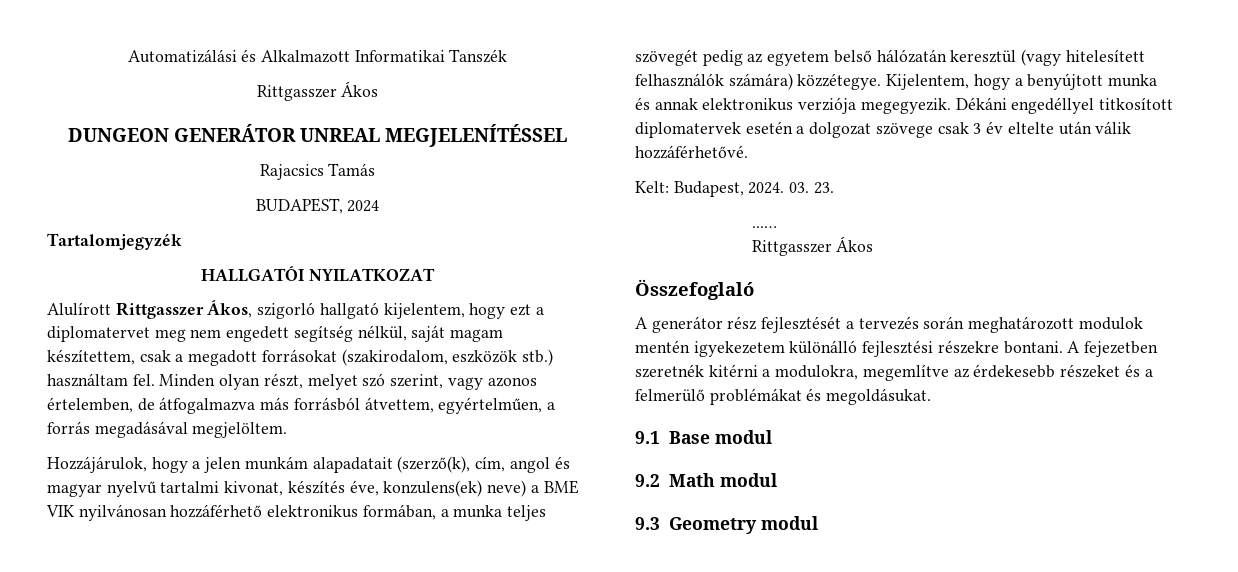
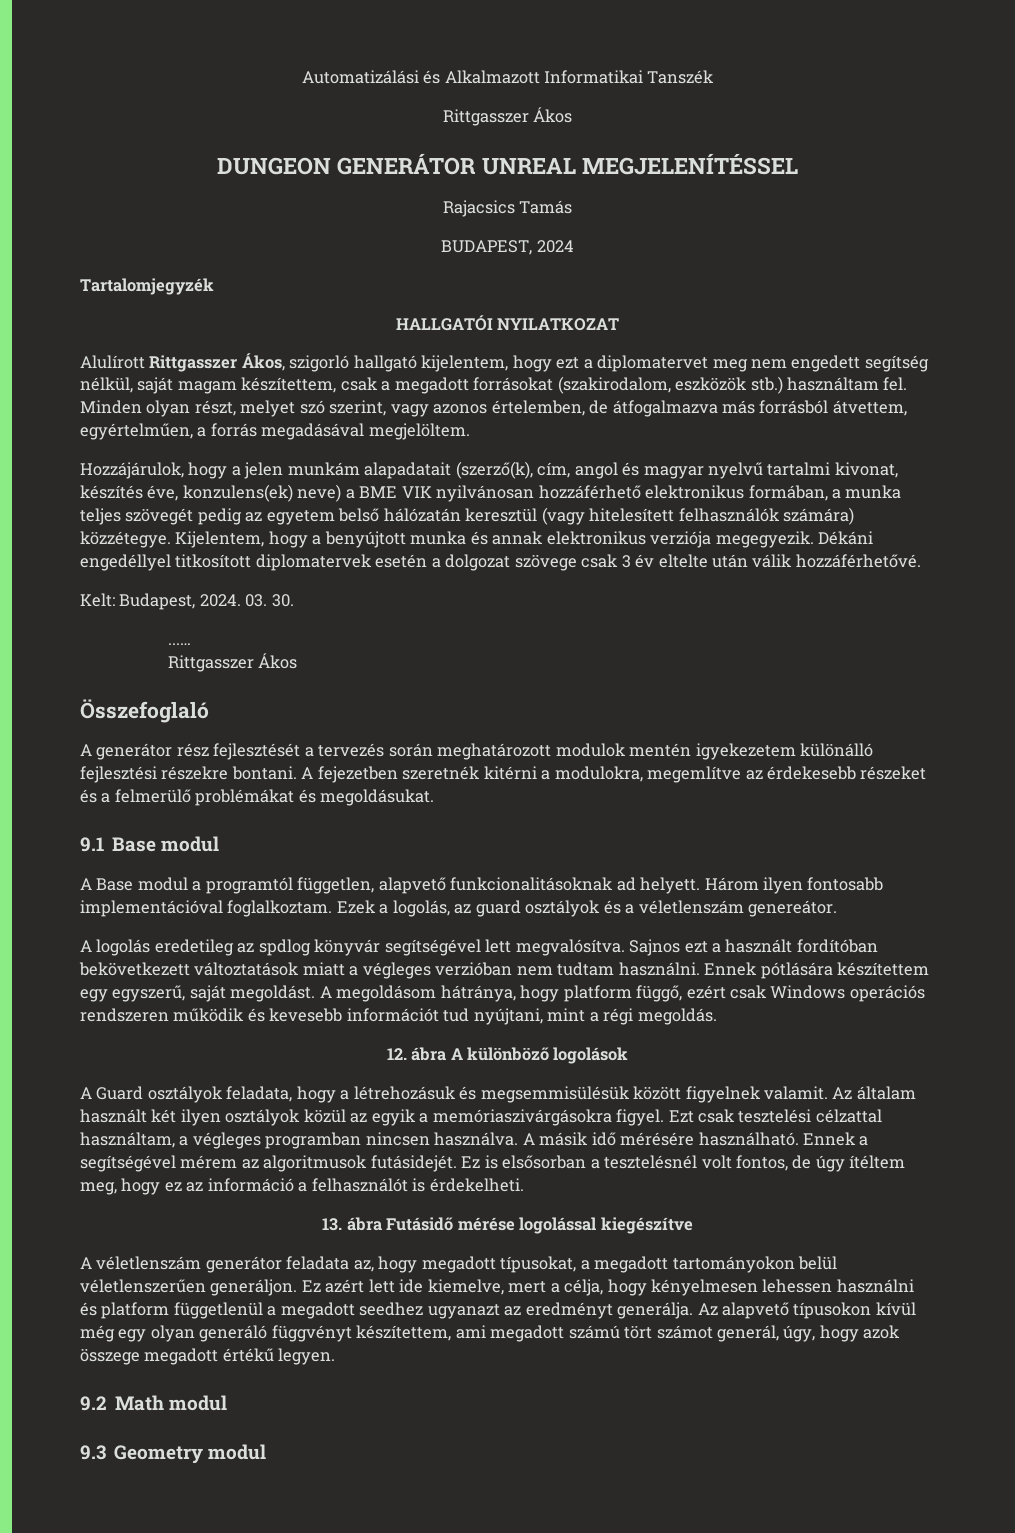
- 03. 23.
+ 03. 30.
+ A Base modul a programtól független, alapvető funkcionalitásoknak ad helyett. Három ilyen fontosabb implementációval foglalkoztam. Ezek a logolás, az guard osztályok és a véletlenszám genereátor.
+ A logolás eredetileg az spdlog könyvár segítségével lett megvalósítva. Sajnos ezt a használt fordítóban bekövetkezett változtatások miatt a végleges verzióban nem tudtam használni. Ennek pótlására készítettem egy egyszerű, saját megoldást. A megoldásom hátránya, hogy platform függő, ezért csak Windows operációs rendszeren működik és kevesebb információt tud nyújtani, mint a régi megoldás.
+ 12. ábra A különböző logolások
+ A Guard osztályok feladata, hogy a létrehozásuk és megsemmisülésük között figyelnek valamit. Az általam használt két ilyen osztályok közül az egyik a memóriaszivárgásokra figyel. Ezt csak tesztelési célzattal használtam, a végleges programban nincsen használva. A másik idő mérésére használható. Ennek a segítségével mérem az algoritmusok futásidejét. Ez is elsősorban a tesztelésnél volt fontos, de úgy ítéltem meg, hogy ez az információ a felhasználót is érdekelheti.
+ 13. ábra Futásidő mérése logolással kiegészítve
+ A véletlenszám generátor feladata az, hogy megadott típusokat, a megadott tartományokon belül véletlenszerűen generáljon. Ez azért lett ide kiemelve, mert a célja, hogy kényelmesen lehessen használni és platform függetlenül a megadott seedhez ugyanazt az eredményt generálja. Az alapvető típusokon kívül még egy olyan generáló függvényt készítettem, ami megadott számú tört számot generál, úgy, hogy azok összege megadott értékű legyen.

